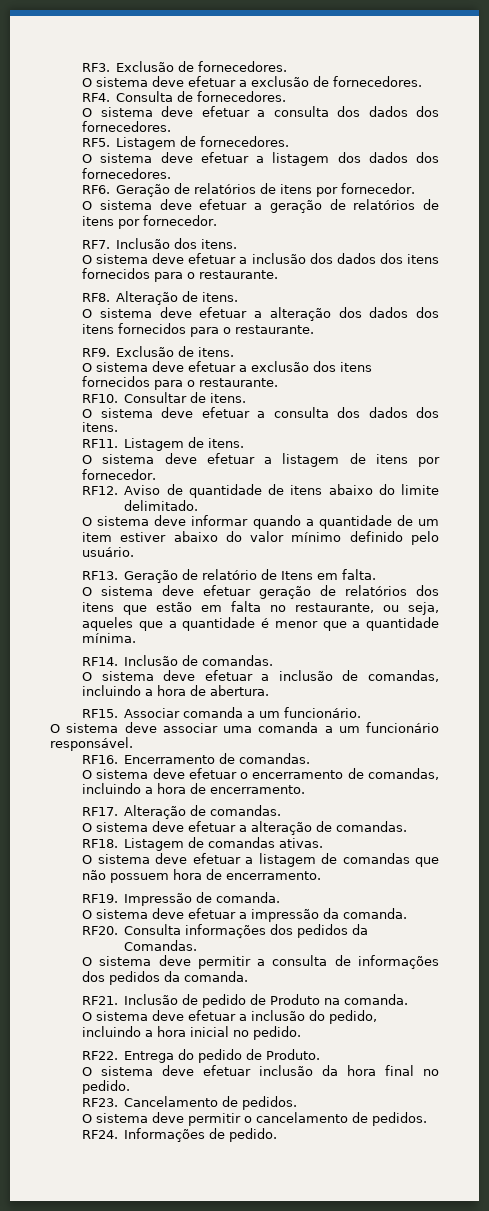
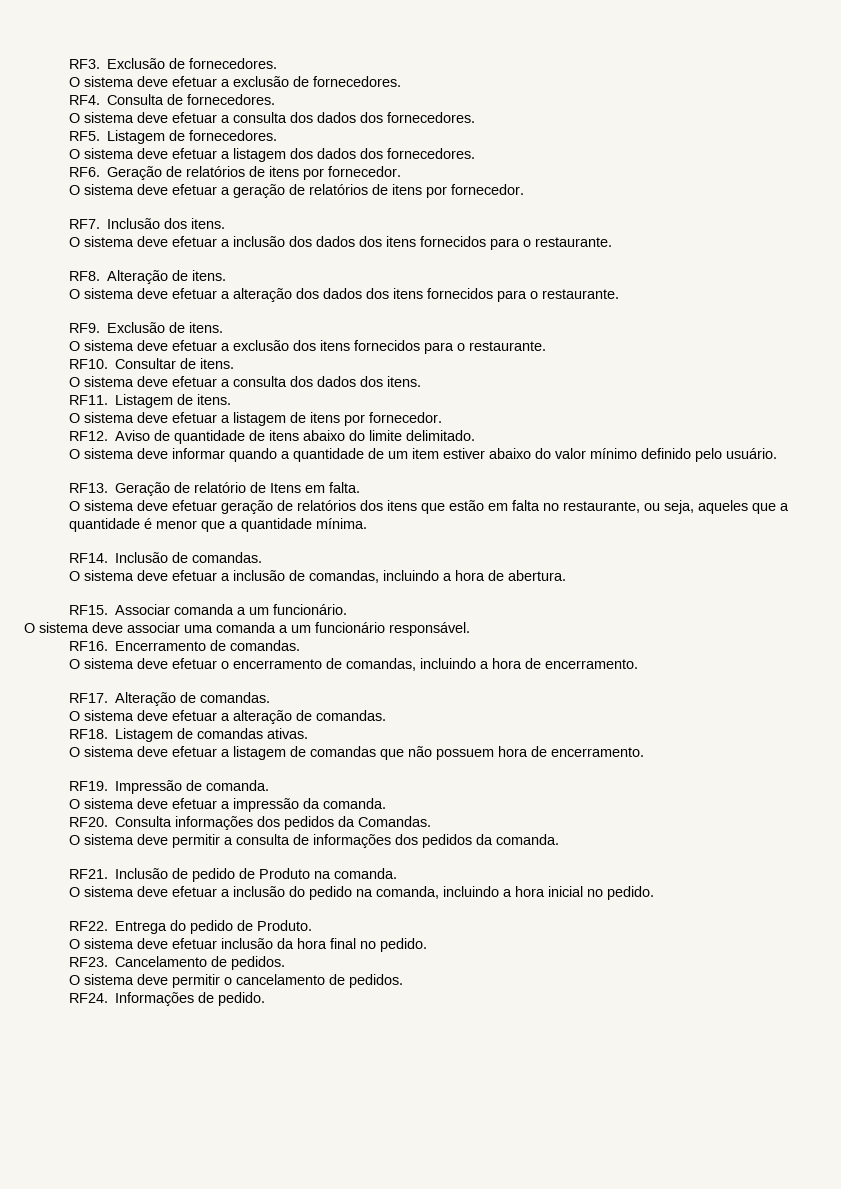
- O sistema deve efetuar a inclusão do pedido, incluindo a hora inicial no pedido.
+ O sistema deve efetuar a inclusão do pedido na comanda, incluindo a hora inicial no pedido.

